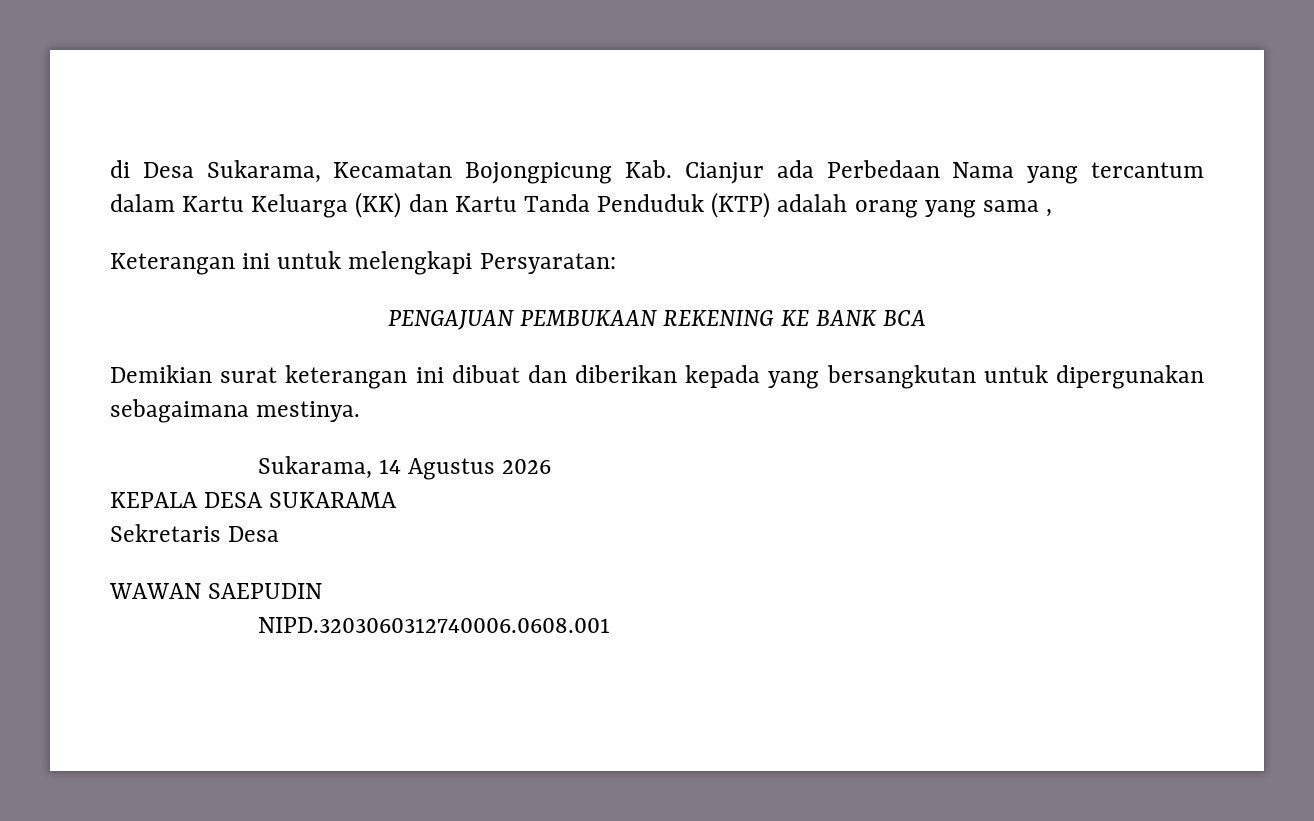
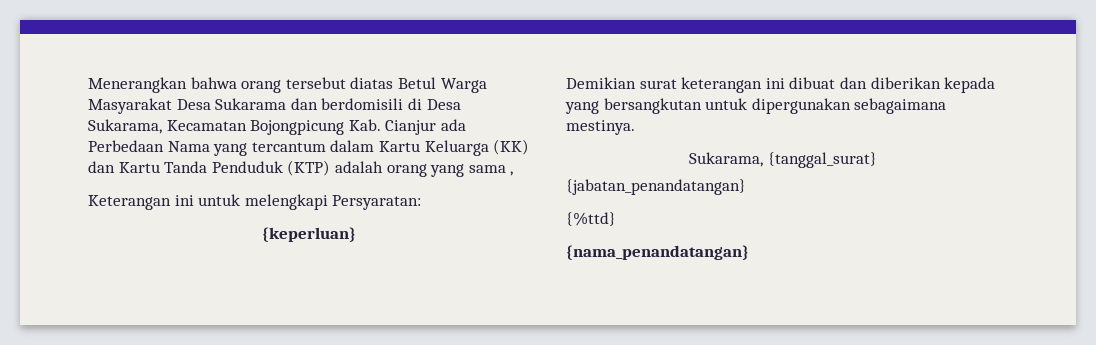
- di Desa Sukarama, Kecamatan Bojongpicung Kab. Cianjur ada Perbedaan Nama yang tercantum dalam Kartu Keluarga (KK) dan Kartu Tanda Penduduk (KTP) adalah orang yang sama ,
+ Menerangkan bahwa orang tersebut diatas Betul Warga Masyarakat Desa Sukarama dan berdomisili di Desa Sukarama, Kecamatan Bojongpicung Kab. Cianjur ada Perbedaan Nama yang tercantum dalam Kartu Keluarga (KK) dan Kartu Tanda Penduduk (KTP) adalah orang yang sama ,
- PENGAJUAN PEMBUKAAN REKENING KE BANK BCA
+ {keperluan}
- Sukarama, 14 Agustus 2026
- KEPALA DESA SUKARAMA
- Sekretaris Desa
- WAWAN SAEPUDIN
- NIPD.3203060312740006.0608.001
+ Sukarama, {tanggal_surat}
+ {jabatan_penandatangan}
+ {%ttd}
+ {nama_penandatangan}

